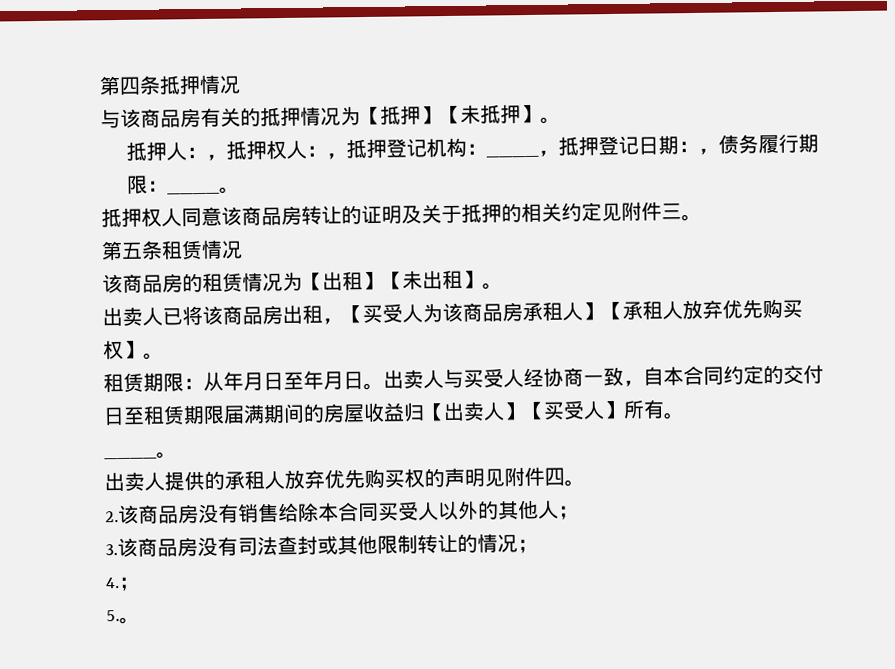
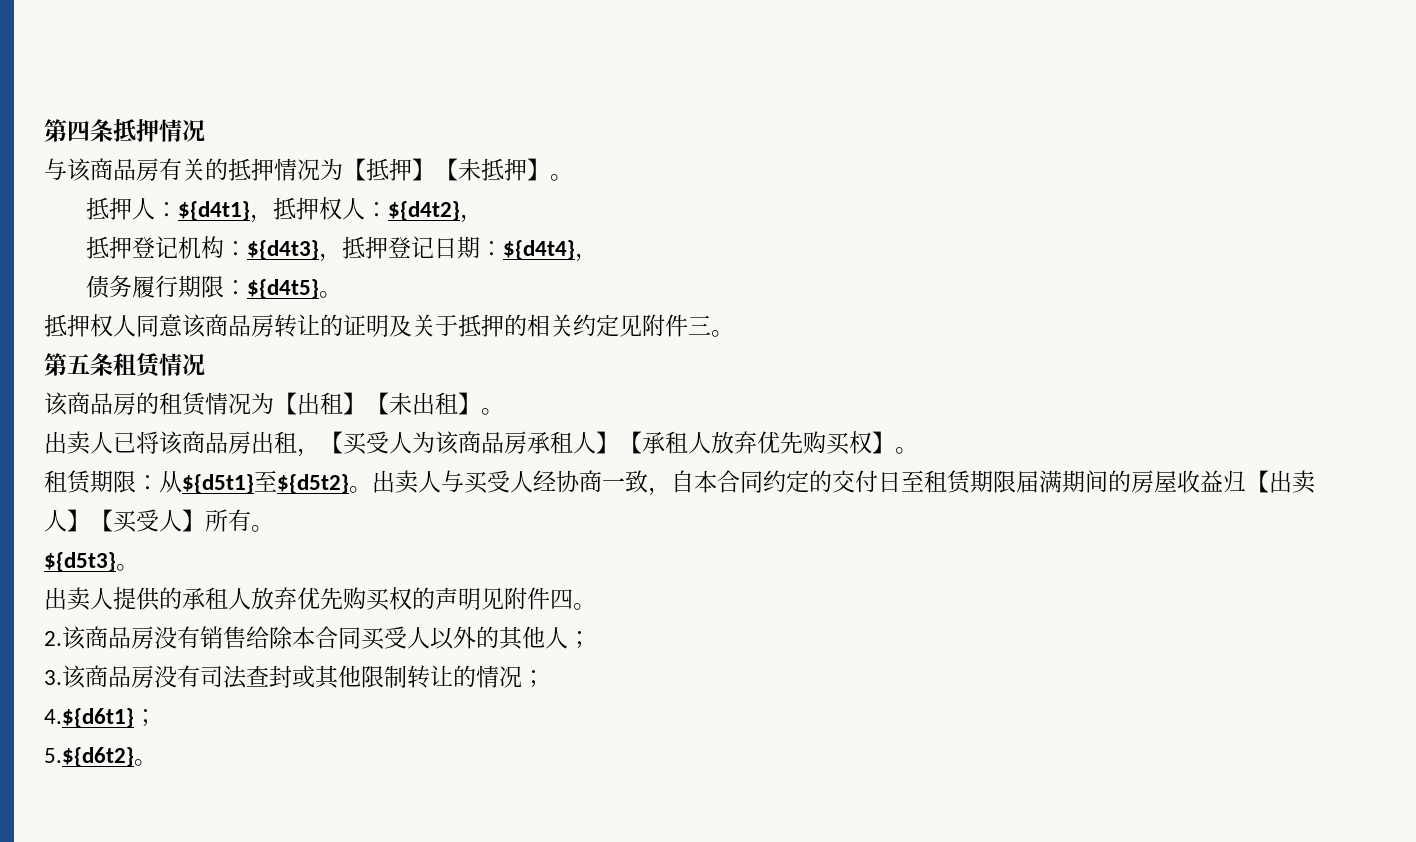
- 抵押人：，抵押权人：，抵押登记机构：____，抵押登记日期：，债务履行期限：____。
+ 抵押人：${d4t1}，抵押权人：${d4t2}，
+ 抵押登记机构：${d4t3}，抵押登记日期：${d4t4}，
+ 债务履行期限：${d4t5}。
- 租赁期限：从年月日至年月日。
+ 租赁期限：从${d5t1}至${d5t2}。
  出卖人与买受人经协商一致，自本合同约定的交付日至租赁期限届满期间的房屋收益归【出卖人】【买受人】所有。
- ____。
+ ${d5t3}。
- 4.；
- 5.。
+ 4.${d6t1}；
+ 5.${d6t2}。

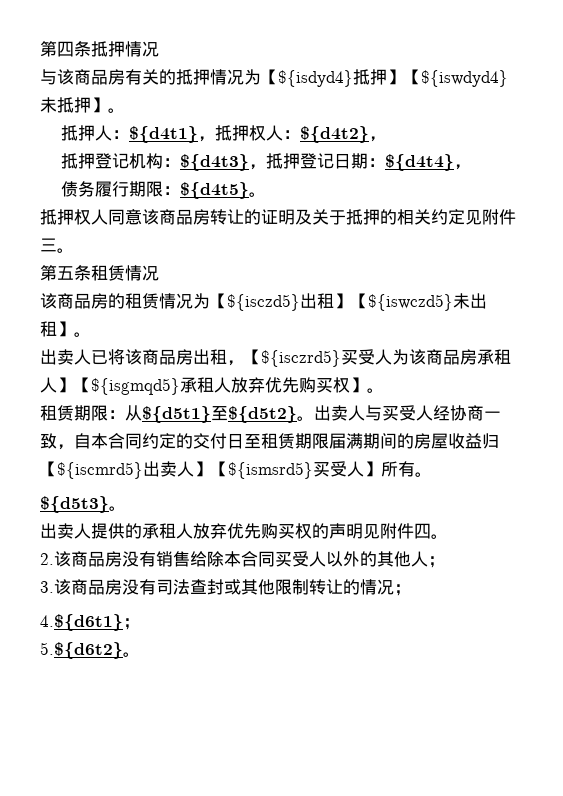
- 与该商品房有关的抵押情况为【抵押】【未抵押】。
+ 与该商品房有关的抵押情况为【${isdyd4}抵押】【${iswdyd4}未抵押】。
- 该商品房的租赁情况为【出租】【未出租】。
+ 该商品房的租赁情况为【${isczd5}出租】【${iswczd5}未出租】。
- 出卖人已将该商品房出租，【买受人为该商品房承租人】【承租人放弃优先购买权】。
+ 出卖人已将该商品房出租，【${isczrd5}买受人为该商品房承租人】【${isgmqd5}承租人放弃优先购买权】。
- 出卖人与买受人经协商一致，自本合同约定的交付日至租赁期限届满期间的房屋收益归【出卖人】【买受人】所有。
+ 出卖人与买受人经协商一致，自本合同约定的交付日至租赁期限届满期间的房屋收益归【${iscmrd5}出卖人】【${ismsrd5}买受人】所有。

